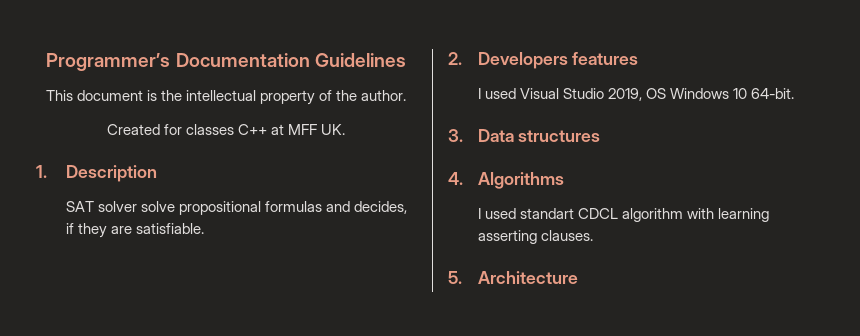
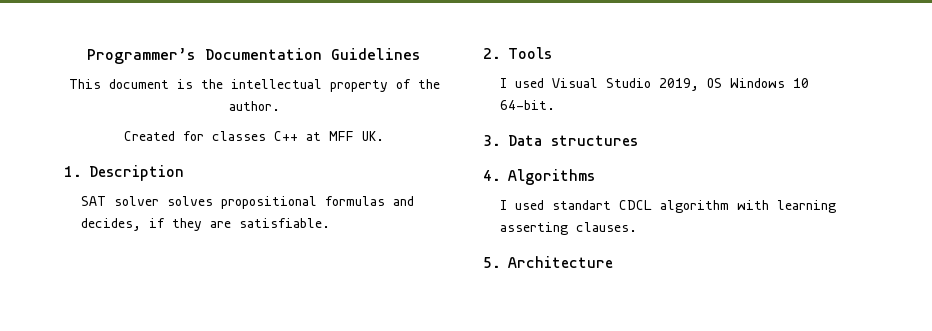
- SAT solver solve propositional formulas and decides, if they are satisfiable.
+ SAT solver solves propositional formulas and decides, if they are satisfiable.
- 2. Developers features
+ 2. Tools

